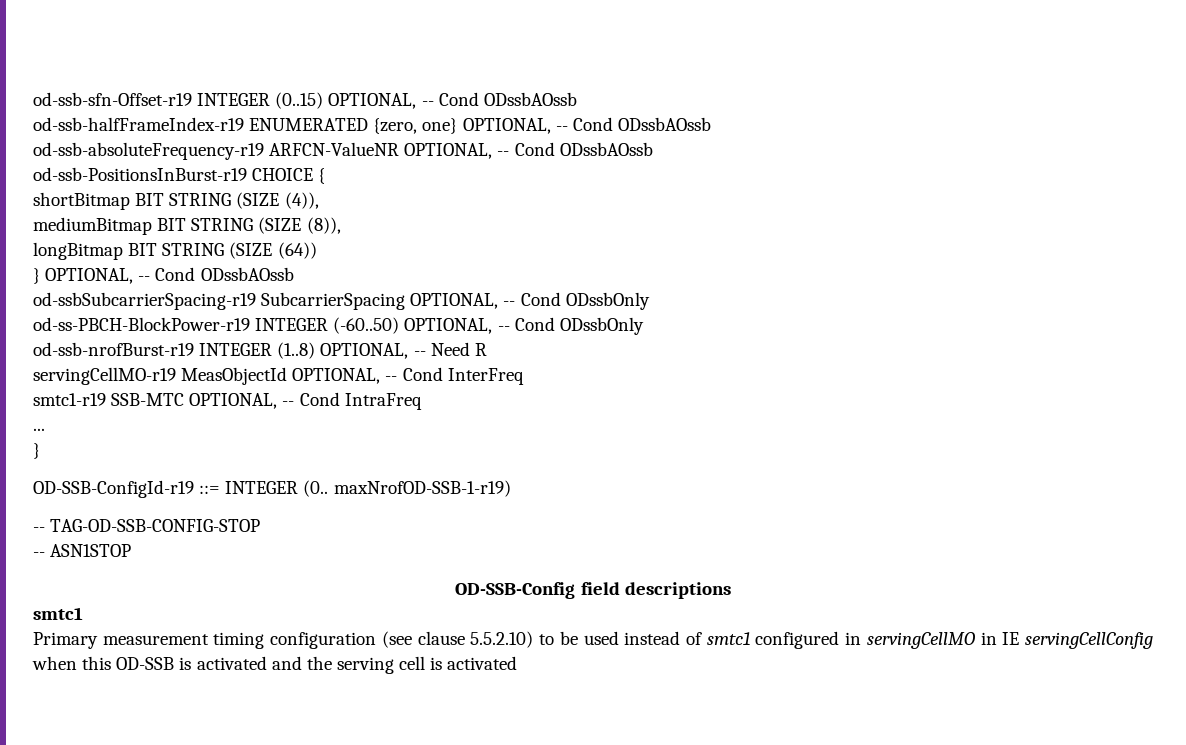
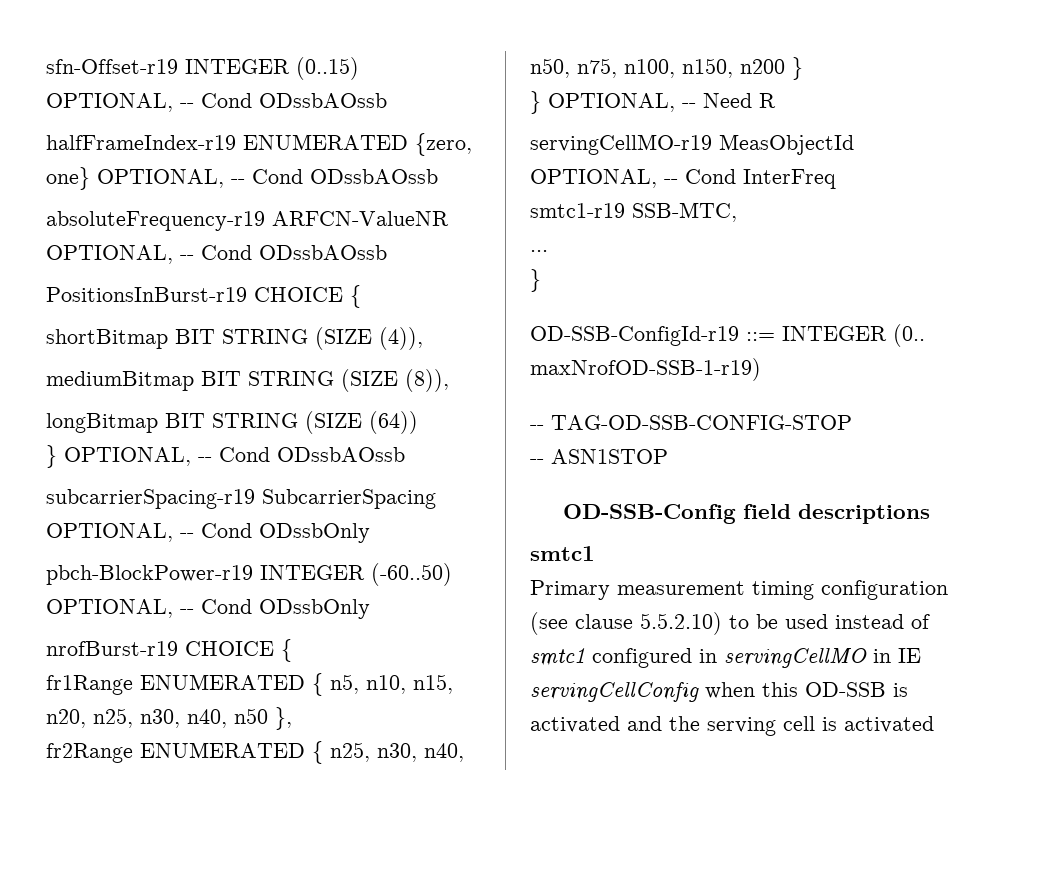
- od-ssb-sfn-Offset-r19 INTEGER (0..15) OPTIONAL, -- Cond ODssbAOssb
+ sfn-Offset-r19 INTEGER (0..15) OPTIONAL, -- Cond ODssbAOssb
- od-ssb-halfFrameIndex-r19 ENUMERATED {zero, one} OPTIONAL, -- Cond ODssbAOssb
+ halfFrameIndex-r19 ENUMERATED {zero, one} OPTIONAL, -- Cond ODssbAOssb
- od-ssb-absoluteFrequency-r19 ARFCN-ValueNR OPTIONAL, -- Cond ODssbAOssb
+ absoluteFrequency-r19 ARFCN-ValueNR OPTIONAL, -- Cond ODssbAOssb
- od-ssb-PositionsInBurst-r19 CHOICE {
+ PositionsInBurst-r19 CHOICE {
- od-ssbSubcarrierSpacing-r19 SubcarrierSpacing OPTIONAL, -- Cond ODssbOnly
+ subcarrierSpacing-r19 SubcarrierSpacing OPTIONAL, -- Cond ODssbOnly
- od-ss-PBCH-BlockPower-r19 INTEGER (-60..50) OPTIONAL, -- Cond ODssbOnly
+ pbch-BlockPower-r19 INTEGER (-60..50) OPTIONAL, -- Cond ODssbOnly
- od-ssb-nrofBurst-r19 INTEGER (1..8) OPTIONAL, -- Need R
+ nrofBurst-r19 CHOICE {
+ fr1Range ENUMERATED { n5, n10, n15, n20, n25, n30, n40, n50 },
+ fr2Range ENUMERATED { n25, n30, n40, n50, n75, n100, n150, n200 }
+ } OPTIONAL, -- Need R
- smtc1-r19 SSB-MTC OPTIONAL, -- Cond IntraFreq
+ smtc1-r19 SSB-MTC,

